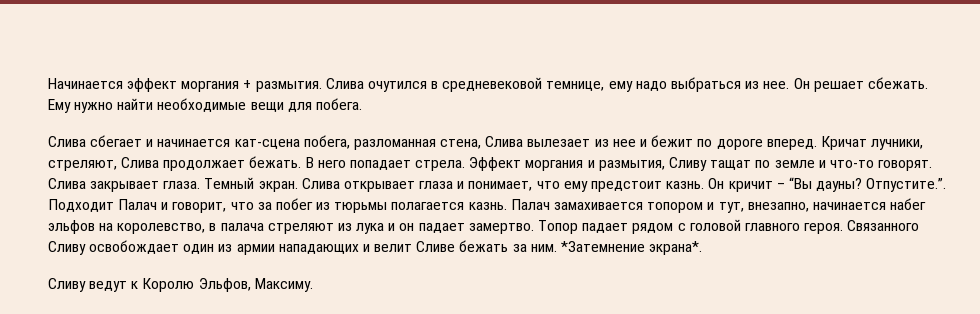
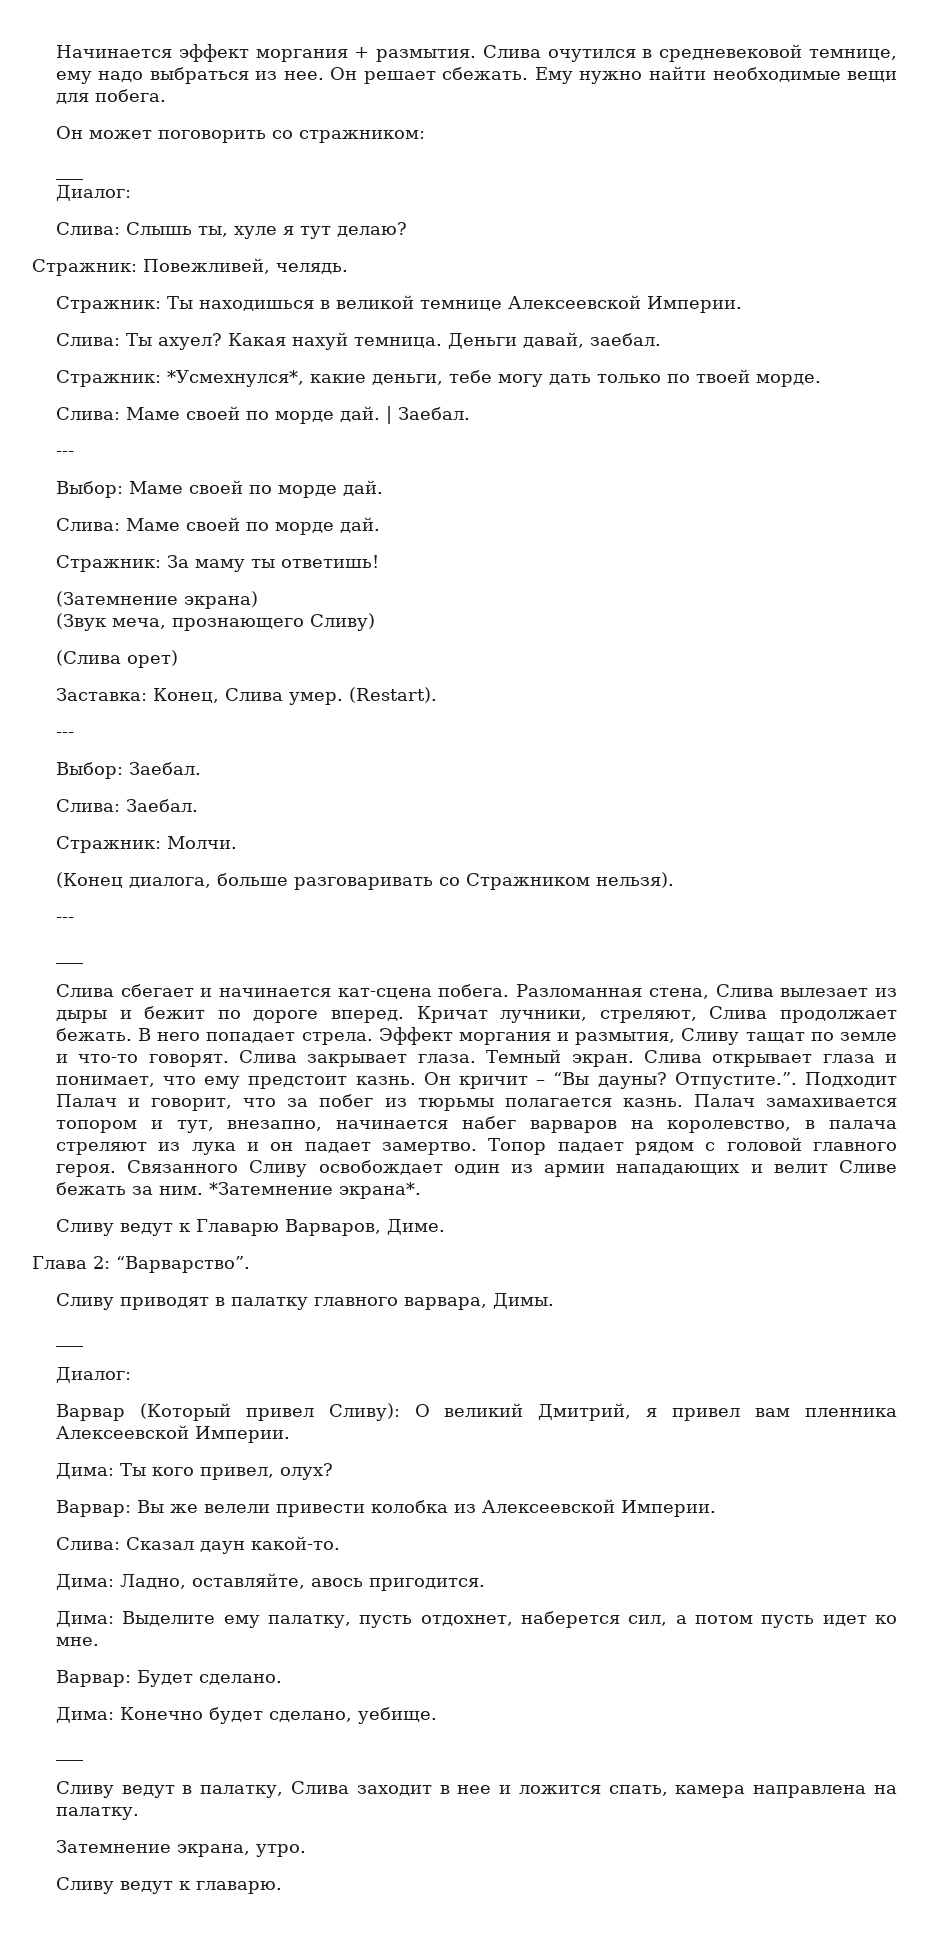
+ Он может поговорить со стражником:
+ ___
+ Диалог:
+ Слива: Слышь ты, хуле я тут делаю?
+ Стражник: Повежливей, челядь.
+ Стражник: Ты находишься в великой темнице Алексеевской Империи.
+ Слива: Ты ахуел? Какая нахуй темница. Деньги давай, заебал.
+ Стражник: *Усмехнулся*, какие деньги, тебе могу дать только по твоей морде.
+ Слива: Маме своей по морде дай. | Заебал.
+ ---
+ Выбор: Маме своей по морде дай.
+ Слива: Маме своей по морде дай.
+ Стражник: За маму ты ответишь!
+ (Затемнение экрана)
+ (Звук меча, прознающего Сливу)
+ (Слива орет)
+ Заставка: Конец, Слива умер. (Restart).
+ ---
+ Выбор: Заебал.
+ Слива: Заебал.
+ Стражник: Молчи.
+ (Конец диалога, больше разговаривать со Стражником нельзя).
+ ---
+ ___
- Слива сбегает и начинается кат-сцена побега, разломанная стена, Слива вылезает из нее и бежит по дороге вперед.
+ Слива сбегает и начинается кат-сцена побега. Разломанная стена, Слива вылезает из дыры и бежит по дороге вперед.
- Палач замахивается топором и тут, внезапно, начинается набег эльфов на королевство, в палача стреляют из лука и он падает замертво.
+ Палач замахивается топором и тут, внезапно, начинается набег варваров на королевство, в палача стреляют из лука и он падает замертво.
- Сливу ведут к Королю Эльфов, Максиму.
+ Сливу ведут к Главарю Варваров, Диме.
+ Глава 2: “Варварство”.
+ Сливу приводят в палатку главного варвара, Димы.
+ ___
+ Диалог:
+ Варвар (Который привел Сливу): О великий Дмитрий, я привел вам пленника Алексеевской Империи.
+ Дима: Ты кого привел, олух?
+ Варвар: Вы же велели привести колобка из Алексеевской Империи.
+ Слива: Сказал даун какой-то.
+ Дима: Ладно, оставляйте, авось пригодится.
+ Дима: Выделите ему палатку, пусть отдохнет, наберется сил, а потом пусть идет ко мне.
+ Варвар: Будет сделано.
+ Дима: Конечно будет сделано, уебище.
+ ___
+ Сливу ведут в палатку, Слива заходит в нее и ложится спать, камера направлена на палатку.
+ Затемнение экрана, утро.
+ Сливу ведут к главарю.

